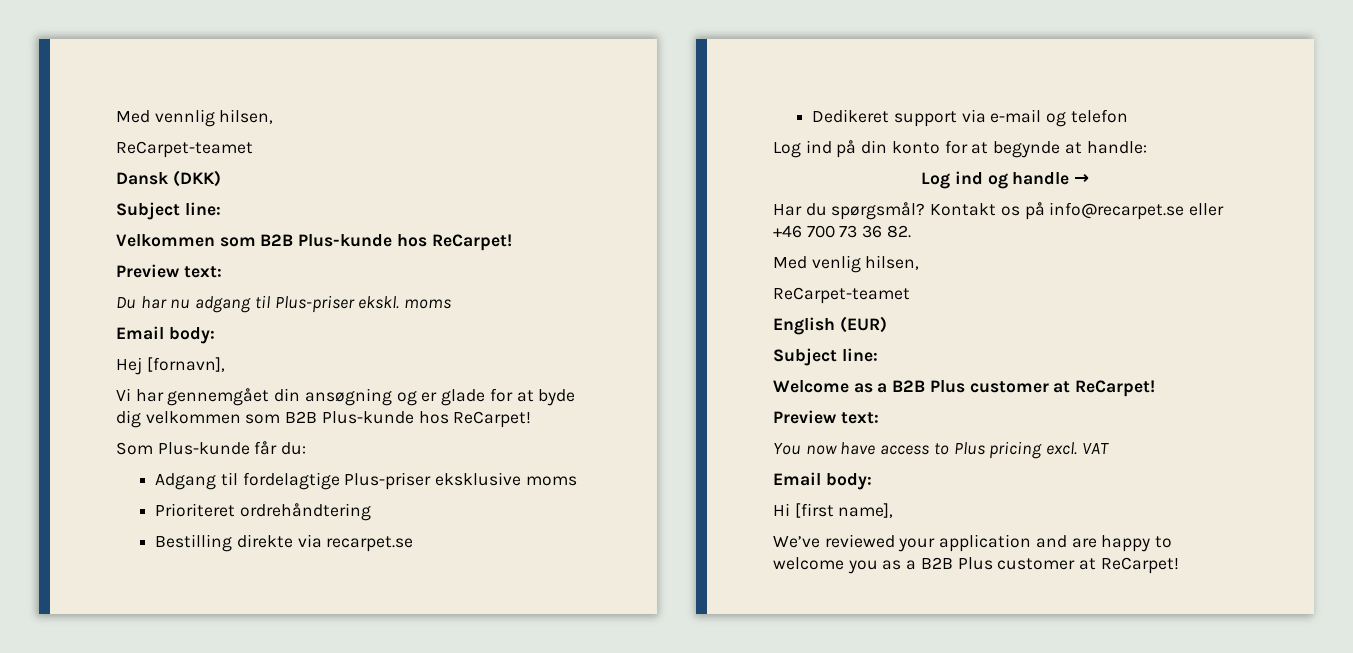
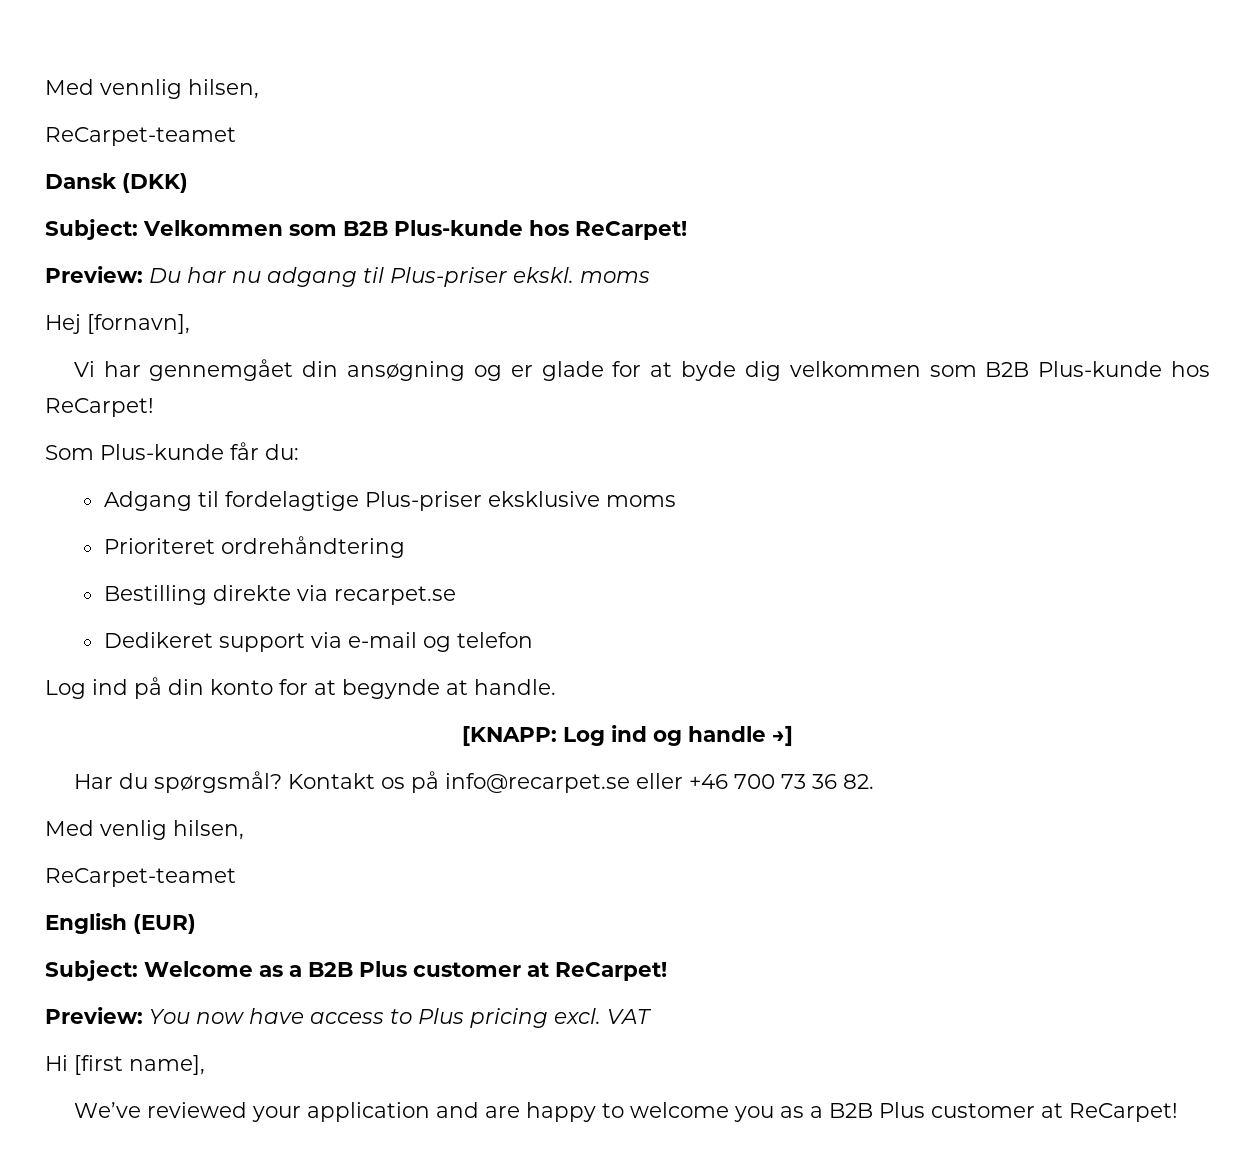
  Dansk (DKK)
- Subject line:
- Velkommen som B2B Plus-kunde hos ReCarpet!
- Preview text:
- Du har nu adgang til Plus-priser ekskl. moms
- Email body:
+ Subject: Velkommen som B2B Plus-kunde hos ReCarpet!
+ Preview: Du har nu adgang til Plus-priser ekskl. moms
- Log ind på din konto for at begynde at handle:
- Log ind og handle →
+ Log ind på din konto for at begynde at handle.
+ [KNAPP: Log ind og handle →]
  English (EUR)
- Subject line:
- Welcome as a B2B Plus customer at ReCarpet!
- Preview text:
- You now have access to Plus pricing excl. VAT
- Email body:
+ Subject: Welcome as a B2B Plus customer at ReCarpet!
+ Preview: You now have access to Plus pricing excl. VAT

